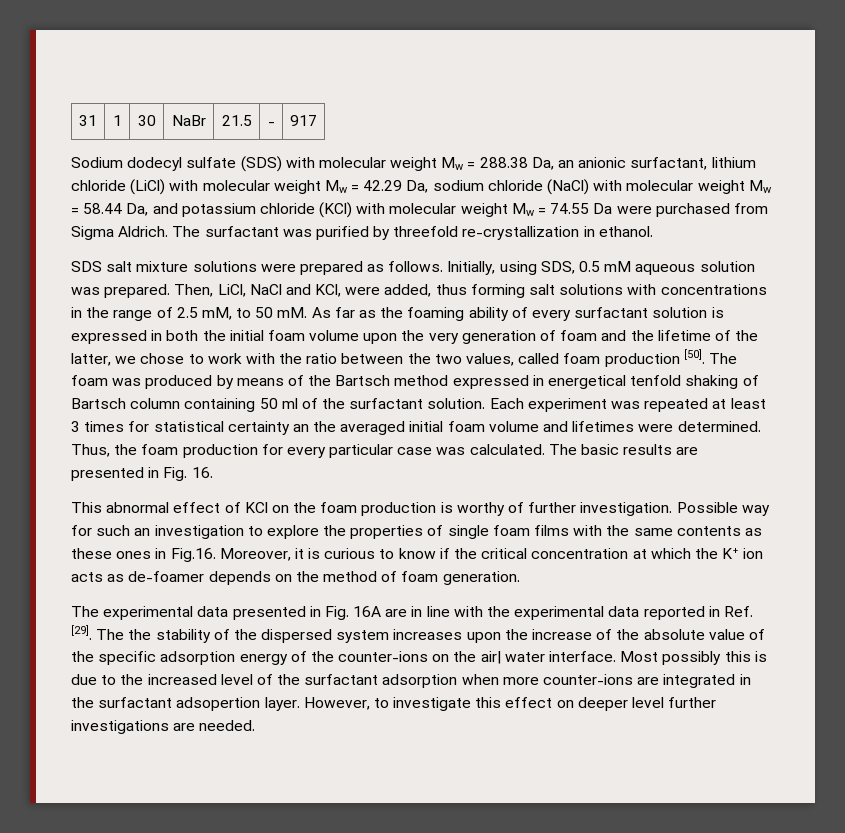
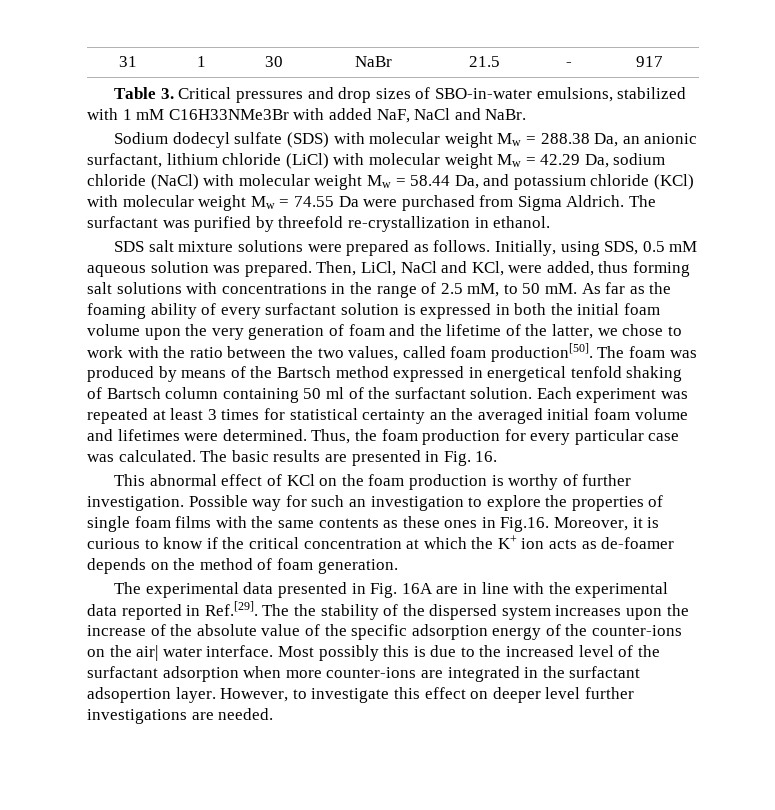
+ Table 3. Critical pressures and drop sizes of SBO-in-water emulsions, stabilized with 1 mM C16H33NMe3Br with added NaF, NaCl and NaBr.
- As far as the foaming ability of every surfactant solution is expressed in both the initial foam volume upon the very generation of foam and the lifetime of the latter, we chose to work with the ratio between the two values, called foam production [50].
+ As far as the foaming ability of every surfactant solution is expressed in both the initial foam volume upon the very generation of foam and the lifetime of the latter, we chose to work with the ratio between the two values, called foam production[50].
- The experimental data presented in Fig. 16A are in line with the experimental data reported in Ref. [29]. The the stability of the dispersed system increases upon the increase of the absolute value of the specific adsorption energy of the counter-ions on the air| water interface.
+ The experimental data presented in Fig. 16A are in line with the experimental data reported in Ref.[29]. The the stability of the dispersed system increases upon the increase of the absolute value of the specific adsorption energy of the counter-ions on the air| water interface.

